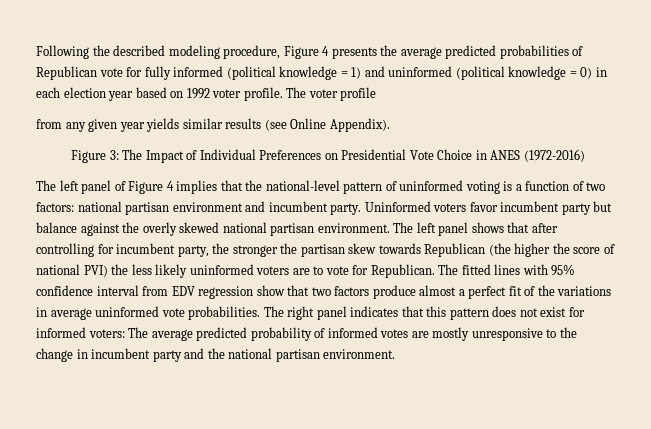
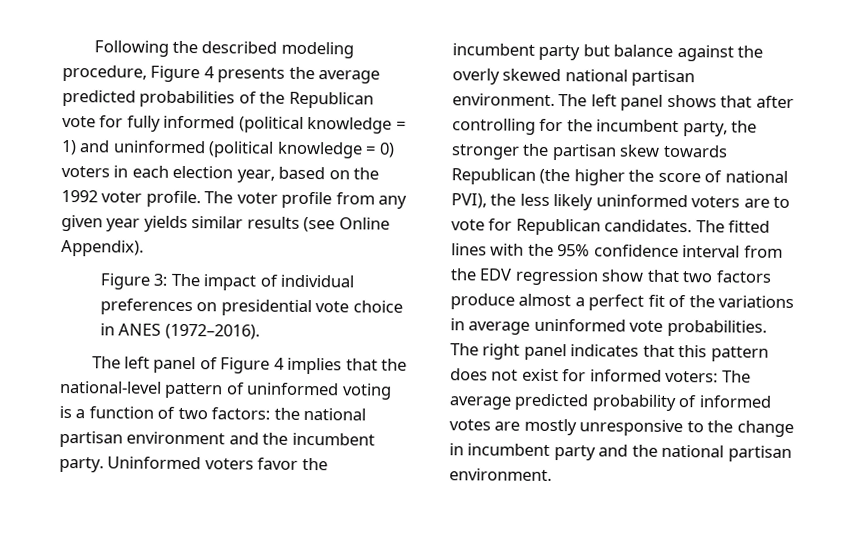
- Following the described modeling procedure, Figure 4 presents the average predicted probabilities of Republican vote for fully informed (political knowledge = 1) and uninformed (political knowledge = 0) in each election year based on 1992 voter profile.
+ Following the described modeling procedure, Figure 4 presents the average predicted probabilities of the Republican vote for fully informed (political knowledge = 1) and uninformed (political knowledge = 0) voters in each election year, based on the 1992 voter profile.
- The voter profile
- from any given year yields similar results (see Online Appendix).
+ The voter profile from any given year yields similar results (see Online Appendix).
- Figure 3: The Impact of Individual Preferences on Presidential Vote Choice in ANES (1972-2016)
+ Figure 3: The impact of individual preferences on presidential vote choice in ANES (1972–2016).
- The left panel of Figure 4 implies that the national-level pattern of uninformed voting is a function of two factors: national partisan environment and incumbent party.
+ The left panel of Figure 4 implies that the national-level pattern of uninformed voting is a function of two factors: the national partisan environment and the incumbent party.
- Uninformed voters favor incumbent party but balance against the overly skewed national partisan environment.
+ Uninformed voters favor the incumbent party but balance against the overly skewed national partisan environment.
- The left panel shows that after controlling for incumbent party, the stronger the partisan skew towards Republican (the higher the score of national PVI) the less likely uninformed voters are to vote for Republican.
+ The left panel shows that after controlling for the incumbent party, the stronger the partisan skew towards Republican (the higher the score of national PVI), the less likely uninformed voters are to vote for Republican candidates.
- The fitted lines with 95% confidence interval from EDV regression show that two factors produce almost a perfect fit of the variations in average uninformed vote probabilities.
+ The fitted lines with the 95% confidence interval from the EDV regression show that two factors produce almost a perfect fit of the variations in average uninformed vote probabilities.

